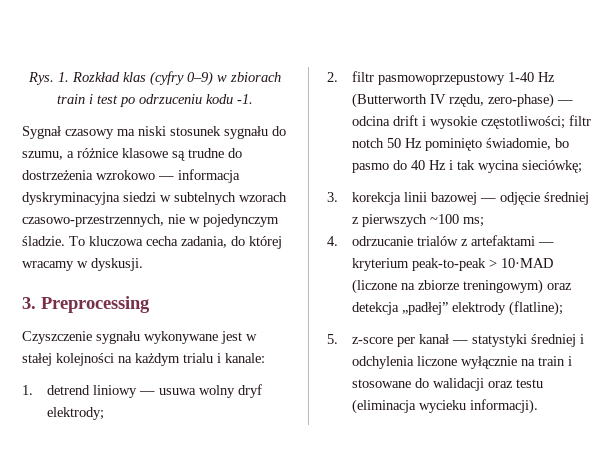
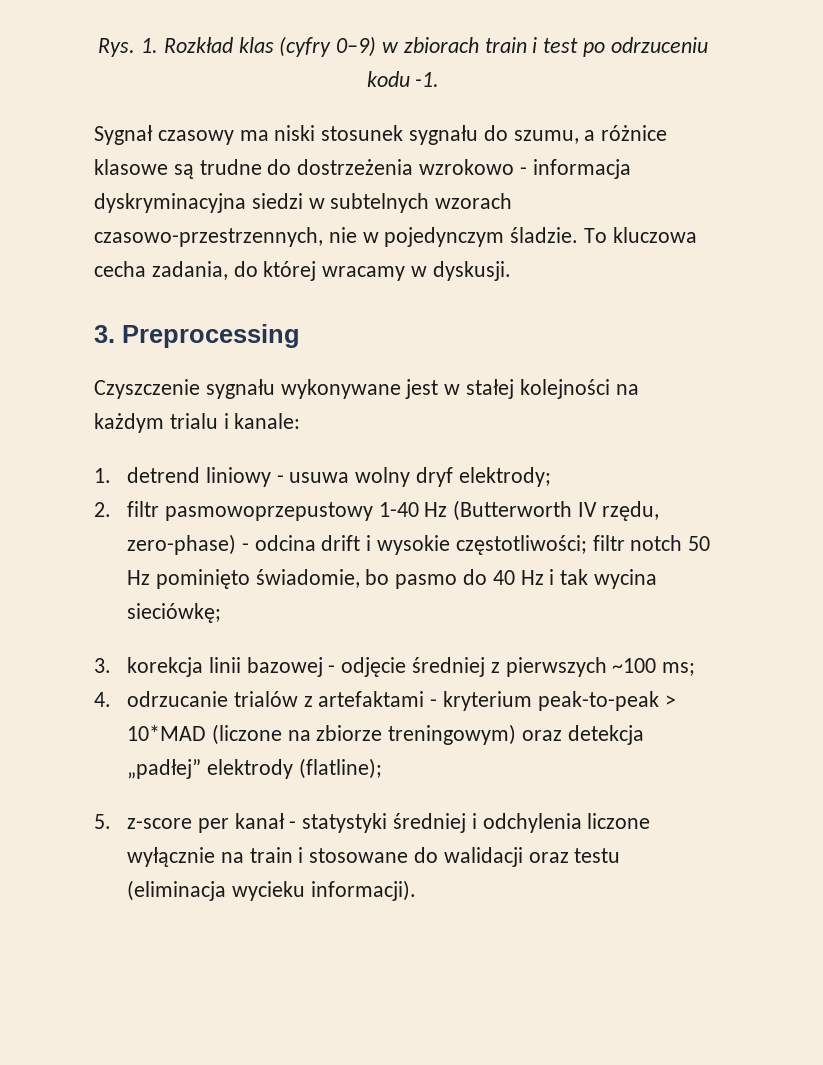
- Sygnał czasowy ma niski stosunek sygnału do szumu, a różnice klasowe są trudne do dostrzeżenia wzrokowo — informacja dyskryminacyjna siedzi w subtelnych wzorach czasowo-przestrzennych, nie w pojedynczym śladzie.
+ Sygnał czasowy ma niski stosunek sygnału do szumu, a różnice klasowe są trudne do dostrzeżenia wzrokowo - informacja dyskryminacyjna siedzi w subtelnych wzorach czasowo-przestrzennych, nie w pojedynczym śladzie.
- 1. detrend liniowy — usuwa wolny dryf elektrody;
+ 1. detrend liniowy - usuwa wolny dryf elektrody;
- 2. filtr pasmowoprzepustowy 1-40 Hz (Butterworth IV rzędu, zero-phase) — odcina drift i wysokie częstotliwości; filtr notch 50 Hz pominięto świadomie, bo pasmo do 40 Hz i tak wycina sieciówkę;
+ 2. filtr pasmowoprzepustowy 1-40 Hz (Butterworth IV rzędu, zero-phase) - odcina drift i wysokie częstotliwości; filtr notch 50 Hz pominięto świadomie, bo pasmo do 40 Hz i tak wycina sieciówkę;
- 3. korekcja linii bazowej — odjęcie średniej z pierwszych ~100 ms;
+ 3. korekcja linii bazowej - odjęcie średniej z pierwszych ~100 ms;
- 4. odrzucanie trialów z artefaktami — kryterium peak-to-peak > 10·MAD (liczone na zbiorze treningowym) oraz detekcja „padłej” elektrody (flatline);
+ 4. odrzucanie trialów z artefaktami - kryterium peak-to-peak > 10*MAD (liczone na zbiorze treningowym) oraz detekcja „padłej” elektrody (flatline);
- 5. z-score per kanał — statystyki średniej i odchylenia liczone wyłącznie na train i stosowane do walidacji oraz testu (eliminacja wycieku informacji).
+ 5. z-score per kanał - statystyki średniej i odchylenia liczone wyłącznie na train i stosowane do walidacji oraz testu (eliminacja wycieku informacji).

